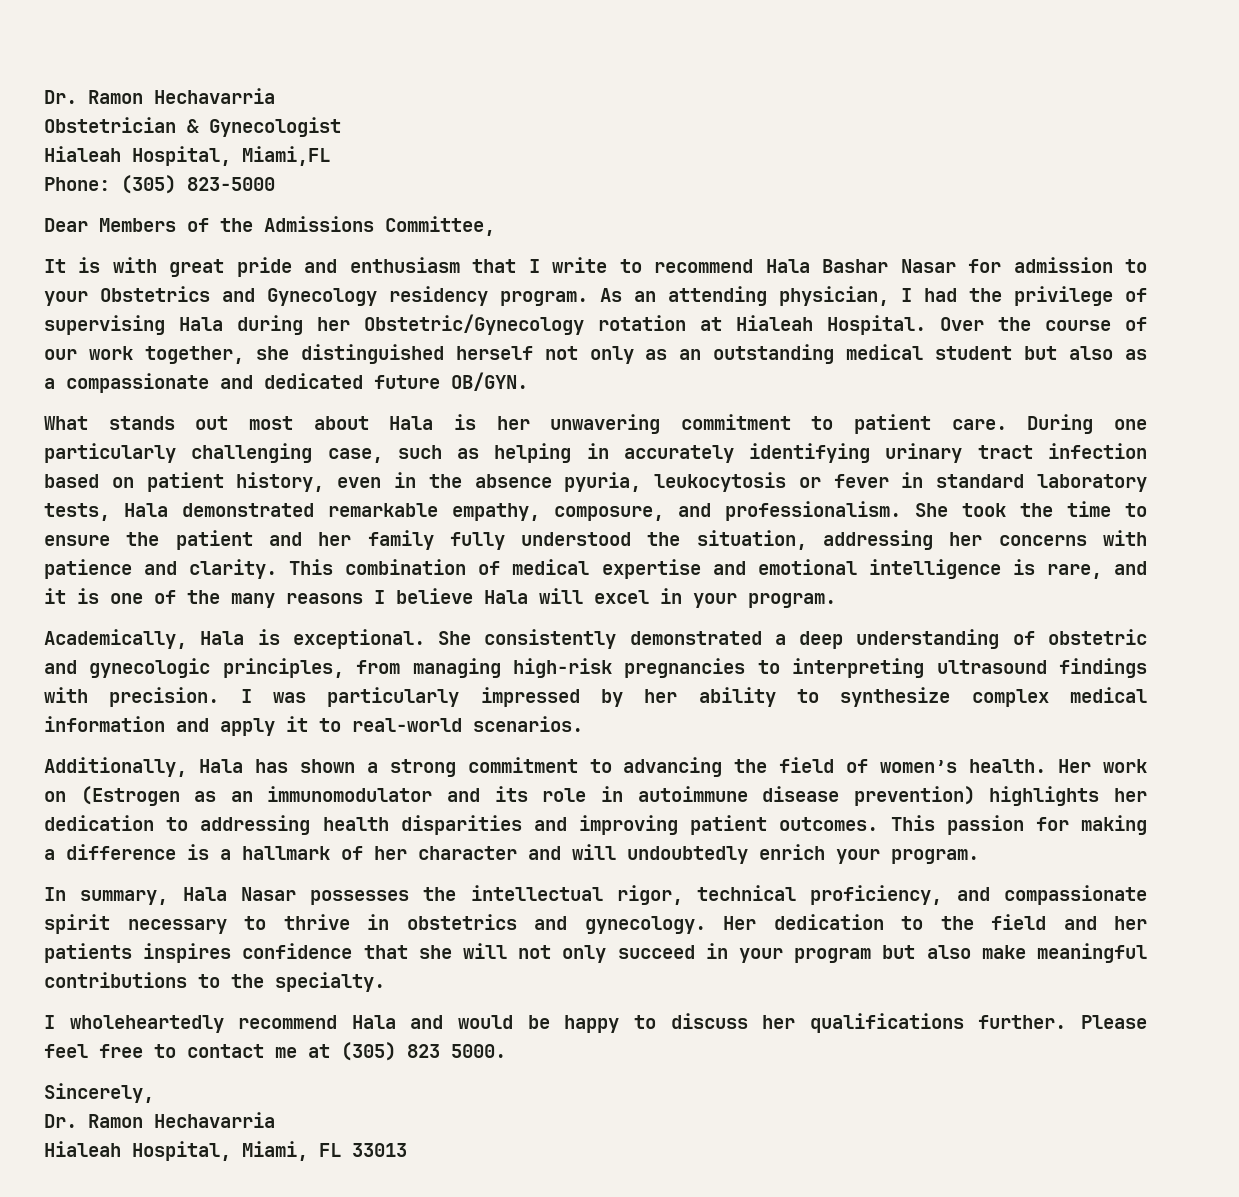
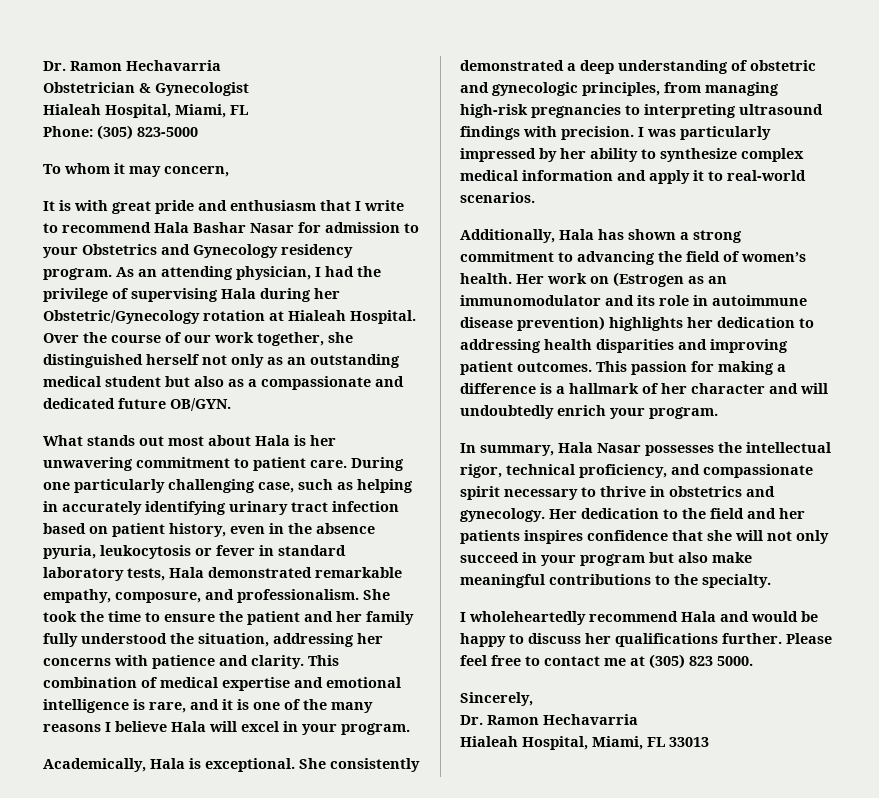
  Obstetrician & Gynecologist
- Hialeah Hospital, Miami,FL
+ Hialeah Hospital, Miami, FL
- Dear Members of the Admissions Committee,
+ To whom it may concern,

